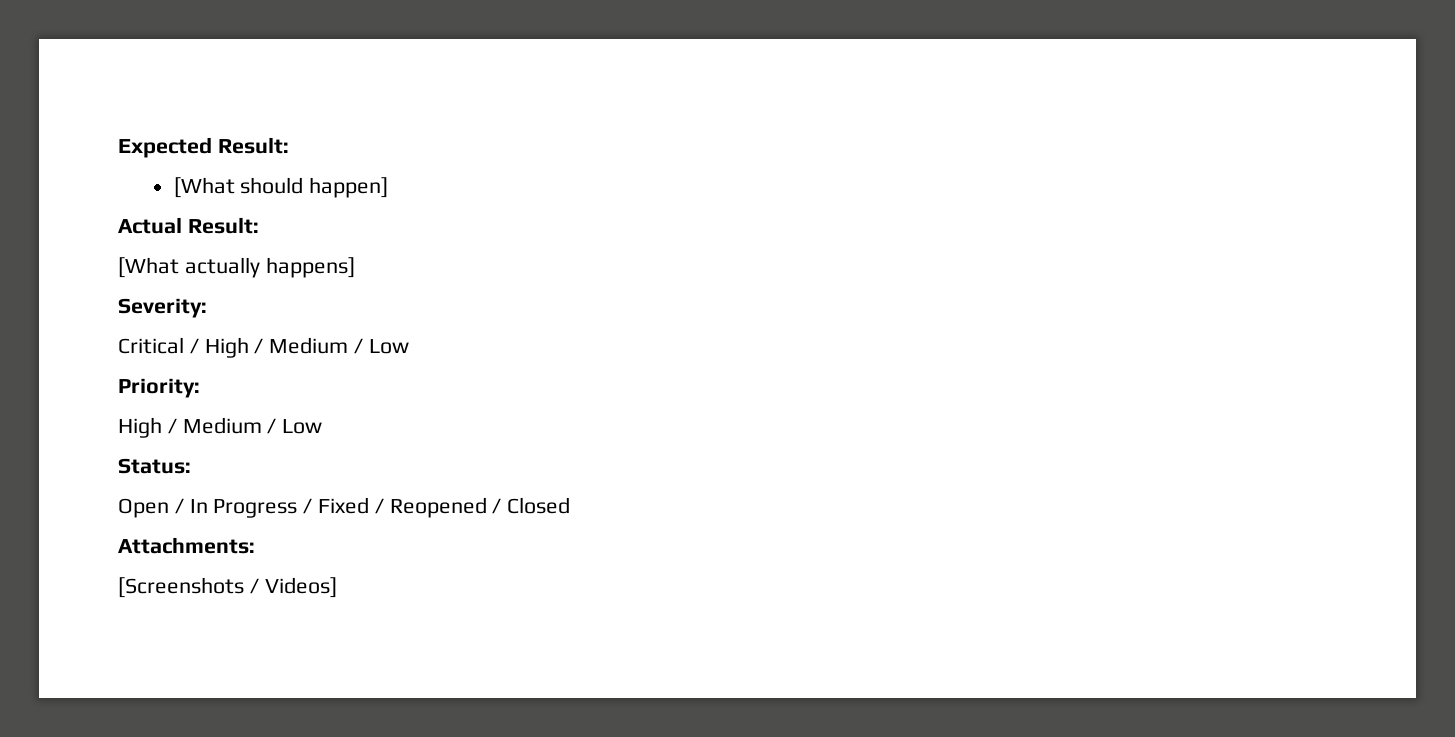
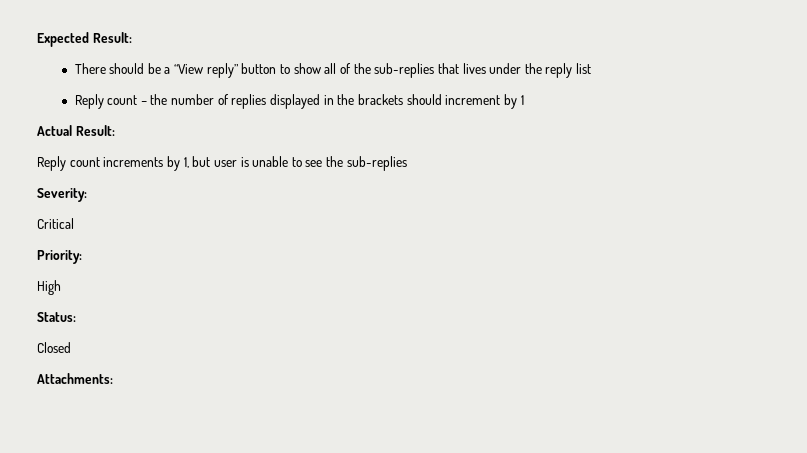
- [What should happen]
+ There should be a “View reply” button to show all of the sub-replies that lives under the reply list
+ Reply count – the number of replies displayed in the brackets should increment by 1
  Actual Result:
- [What actually happens]
+ Reply count increments by 1, but user is unable to see the sub-replies
  Severity:
- Critical / High / Medium / Low
+ Critical
  Priority:
- High / Medium / Low
+ High
  Status:
- Open / In Progress / Fixed / Reopened / Closed
+ Closed
- [Screenshots / Videos]

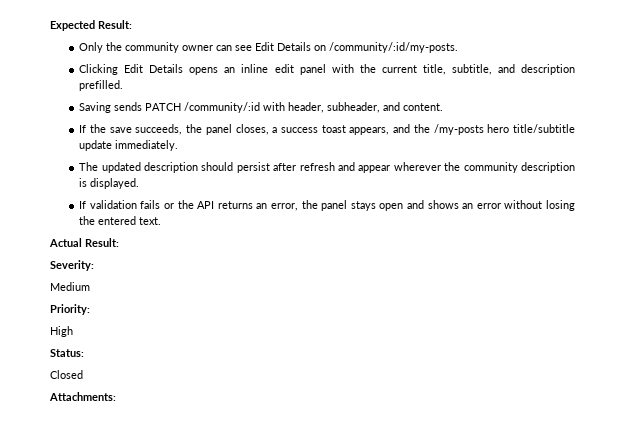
- There should be a “View reply” button to show all of the sub-replies that lives under the reply list
- Reply count – the number of replies displayed in the brackets should increment by 1
+ Only the community owner can see Edit Details on /community/:id/my-posts.
+ Clicking Edit Details opens an inline edit panel with the current title, subtitle, and description prefilled.
+ Saving sends PATCH /community/:id with header, subheader, and content.
+ If the save succeeds, the panel closes, a success toast appears, and the /my-posts hero title/subtitle update immediately.
+ The updated description should persist after refresh and appear wherever the community description is displayed.
+ If validation fails or the API returns an error, the panel stays open and shows an error without losing the entered text.
  Actual Result:
- Reply count increments by 1, but user is unable to see the sub-replies
- Critical
+ Medium

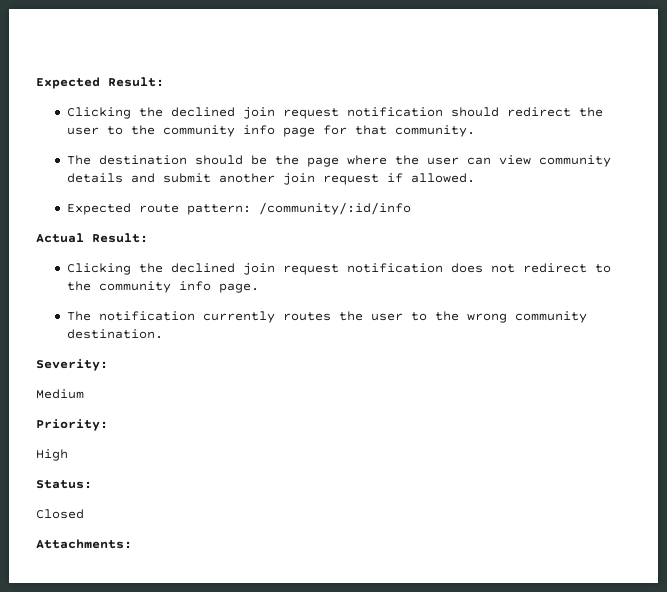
- Only the community owner can see Edit Details on /community/:id/my-posts.
- Clicking Edit Details opens an inline edit panel with the current title, subtitle, and description prefilled.
- Saving sends PATCH /community/:id with header, subheader, and content.
- If the save succeeds, the panel closes, a success toast appears, and the /my-posts hero title/subtitle update immediately.
- The updated description should persist after refresh and appear wherever the community description is displayed.
- If validation fails or the API returns an error, the panel stays open and shows an error without losing the entered text.
+ Clicking the declined join request notification should redirect the user to the community info page for that community.
+ The destination should be the page where the user can view community details and submit another join request if allowed.
+ Expected route pattern: /community/:id/info
  Actual Result:
+ Clicking the declined join request notification does not redirect to the community info page.
+ The notification currently routes the user to the wrong community destination.

